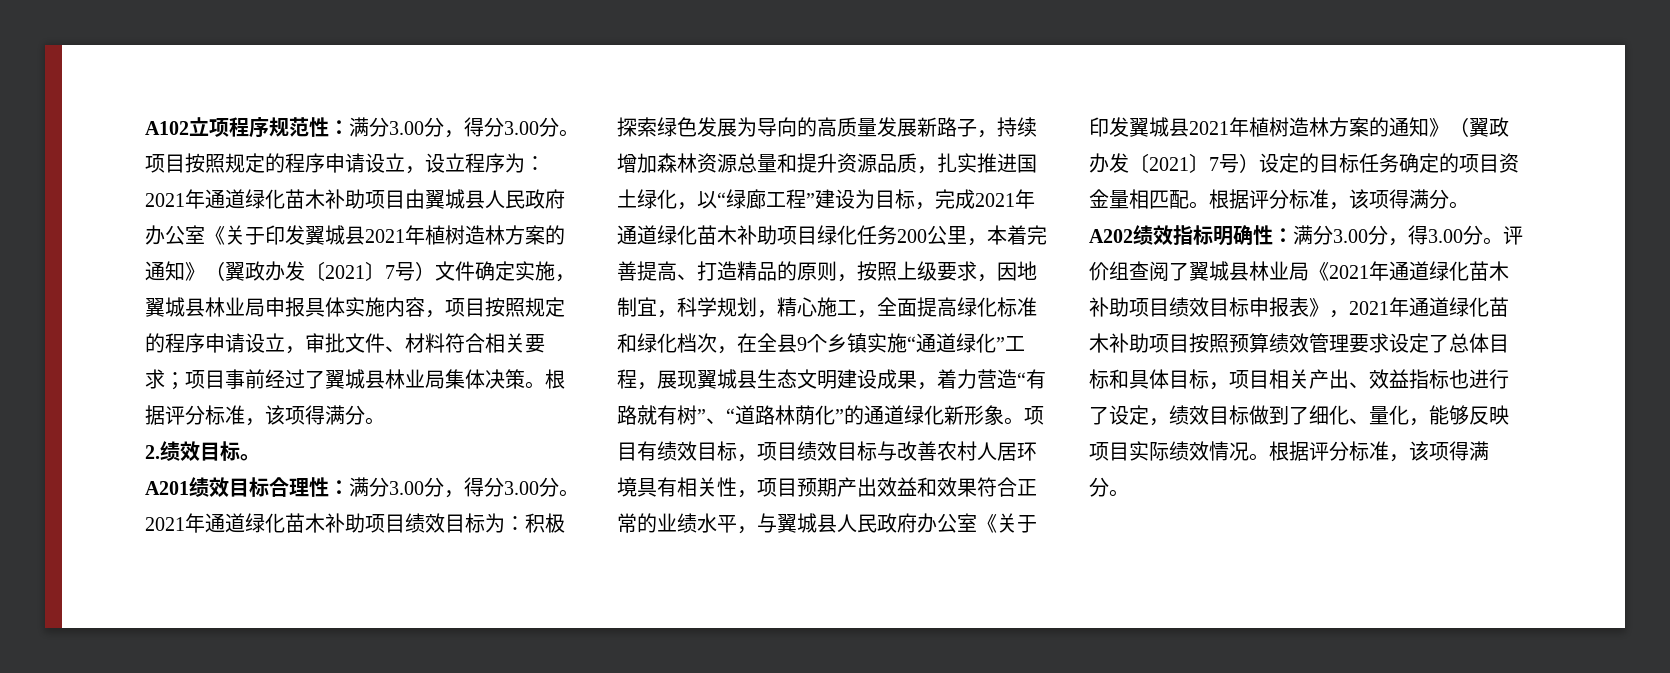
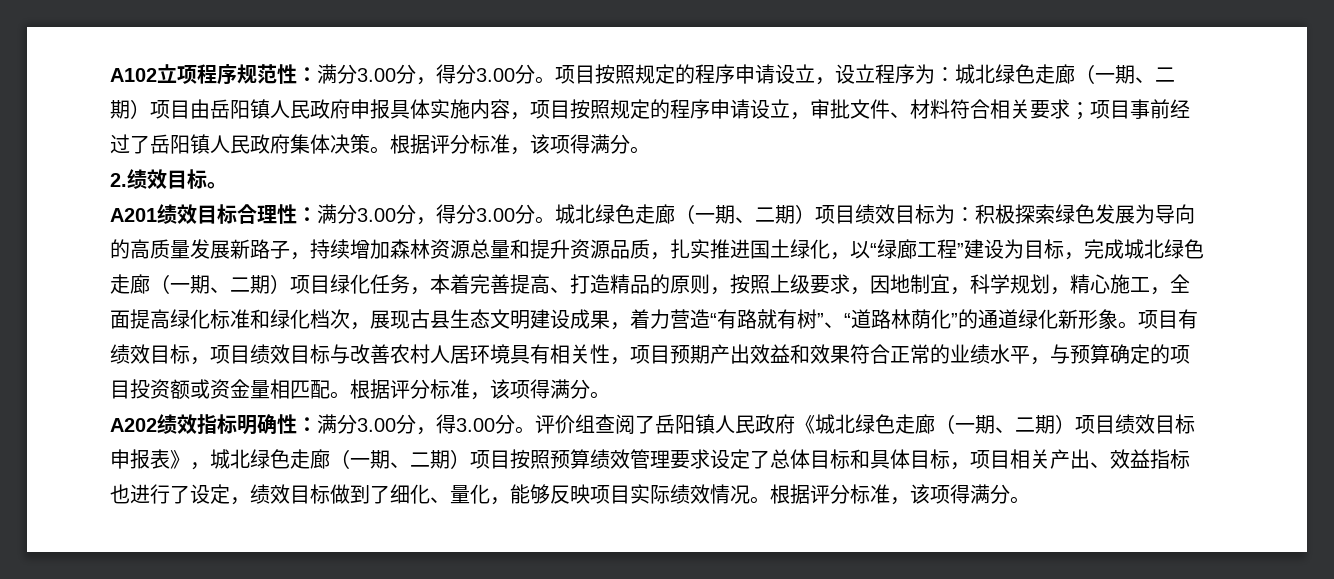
- 项目按照规定的程序申请设立，设立程序为：2021年通道绿化苗木补助项目由翼城县人民政府办公室《关于印发翼城县2021年植树造林方案的通知》（翼政办发〔2021〕7号）文件确定实施，翼城县林业局申报具体实施内容，项目按照规定的程序申请设立，审批文件、材料符合相关要求；项目事前经过了翼城县林业局集体决策。
+ 项目按照规定的程序申请设立，设立程序为：城北绿色走廊（一期、二期）项目由岳阳镇人民政府申报具体实施内容，项目按照规定的程序申请设立，审批文件、材料符合相关要求；项目事前经过了岳阳镇人民政府集体决策。
- 2021年通道绿化苗木补助项目绩效目标为：
+ 城北绿色走廊（一期、二期）项目绩效目标为：
- 积极探索绿色发展为导向的高质量发展新路子，持续增加森林资源总量和提升资源品质，扎实推进国土绿化，以“绿廊工程”建设为目标，完成2021年通道绿化苗木补助项目绿化任务200公里，本着完善提高、打造精品的原则，按照上级要求，因地制宜，科学规划，精心施工，全面提高绿化标准和绿化档次，在全县9个乡镇实施“通道绿化”工程，展现翼城县生态文明建设成果，着力营造“有路就有树”、“道路林荫化”的通道绿化新形象。
+ 积极探索绿色发展为导向的高质量发展新路子，持续增加森林资源总量和提升资源品质，扎实推进国土绿化，以“绿廊工程”建设为目标，完成城北绿色走廊（一期、二期）项目绿化任务，本着完善提高、打造精品的原则，按照上级要求，因地制宜，科学规划，精心施工，全面提高绿化标准和绿化档次，展现古县生态文明建设成果，着力营造“有路就有树”、“道路林荫化”的通道绿化新形象。
- 项目有绩效目标，项目绩效目标与改善农村人居环境具有相关性，项目预期产出效益和效果符合正常的业绩水平，与翼城县人民政府办公室《关于印发翼城县2021年植树造林方案的通知》（翼政办发〔2021〕7号）设定的目标任务确定的项目资金量相匹配。
+ 项目有绩效目标，项目绩效目标与改善农村人居环境具有相关性，项目预期产出效益和效果符合正常的业绩水平，与预算确定的项目投资额或资金量相匹配。
- 评价组查阅了翼城县林业局《2021年通道绿化苗木补助项目绩效目标申报表》，2021年通道绿化苗木补助项目按照预算绩效管理要求设定了总体目标和具体目标，项目相关产出、效益指标也进行了设定，绩效目标做到了细化、量化，能够反映项目实际绩效情况。
+ 评价组查阅了岳阳镇人民政府《城北绿色走廊（一期、二期）项目绩效目标申报表》，城北绿色走廊（一期、二期）项目按照预算绩效管理要求设定了总体目标和具体目标，项目相关产出、效益指标也进行了设定，绩效目标做到了细化、量化，能够反映项目实际绩效情况。

